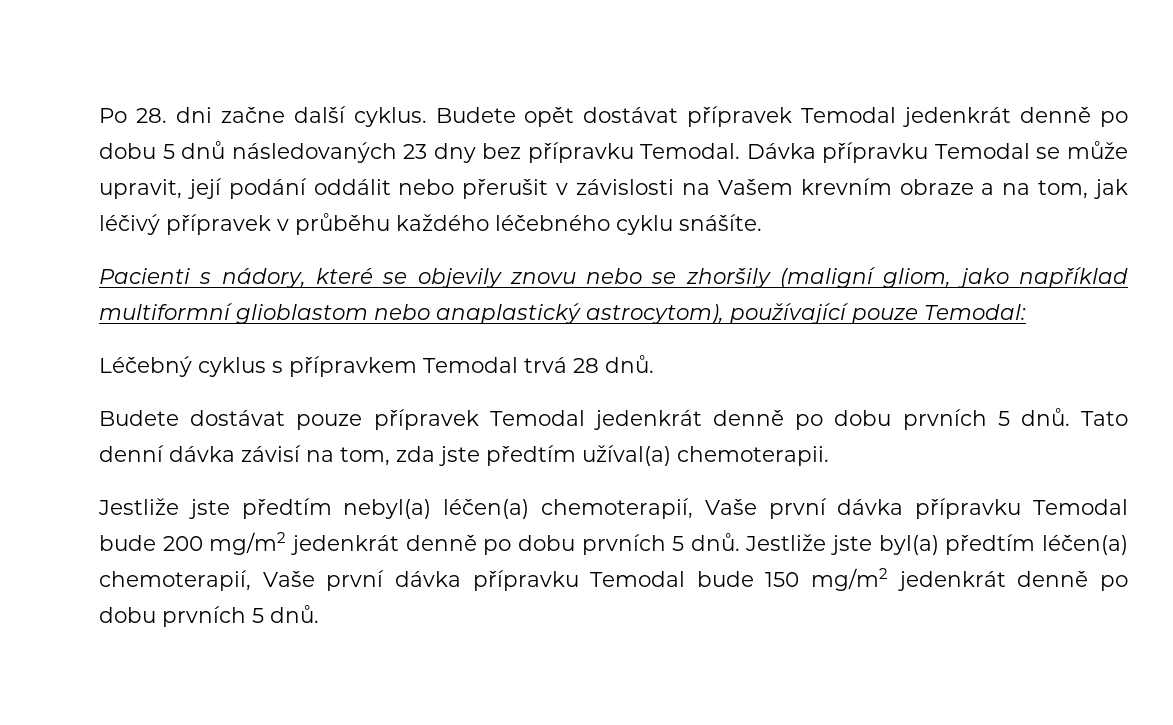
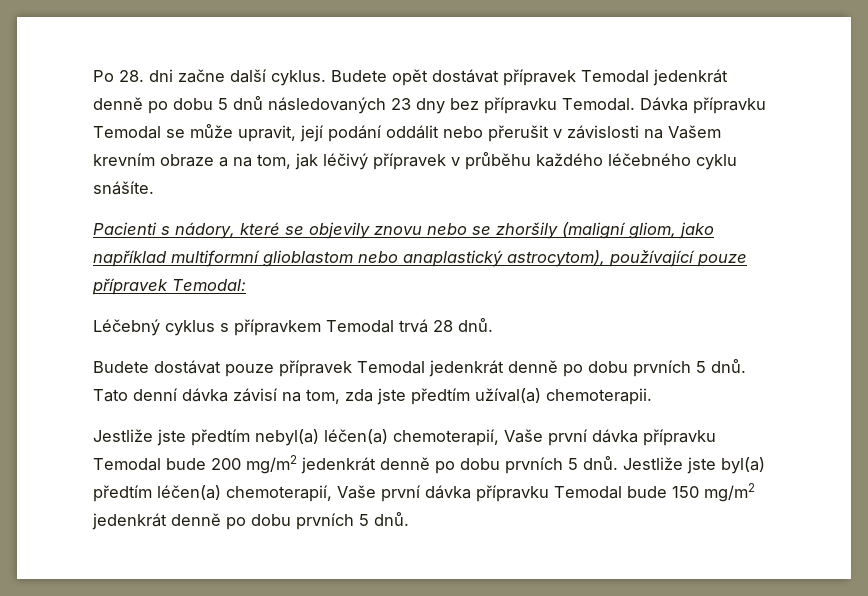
- Pacienti s nádory, které se objevily znovu nebo se zhoršily (maligní gliom, jako například multiformní glioblastom nebo anaplastický astrocytom), používající pouze Temodal:
+ Pacienti s nádory, které se objevily znovu nebo se zhoršily (maligní gliom, jako například multiformní glioblastom nebo anaplastický astrocytom), používající pouze přípravek Temodal:

